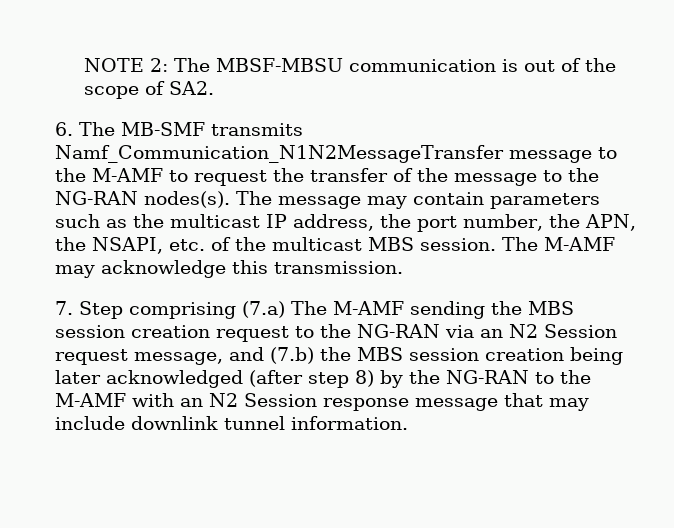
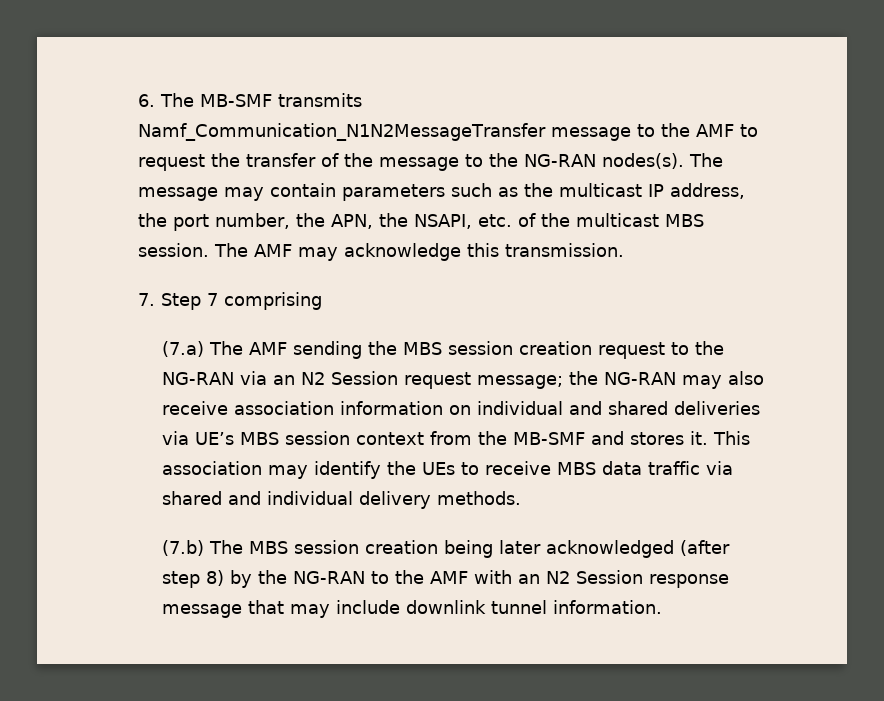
- NOTE 2: The MBSF-MBSU communication is out of the scope of SA2.
- 6. The MB-SMF transmits Namf_Communication_N1N2MessageTransfer message to the M-AMF to request the transfer of the message to the NG-RAN nodes(s).
+ 6. The MB-SMF transmits Namf_Communication_N1N2MessageTransfer message to the AMF to request the transfer of the message to the NG-RAN nodes(s).
- The M-AMF may acknowledge this transmission.
+ The AMF may acknowledge this transmission.
- 7. Step comprising (7.a) The M-AMF sending the MBS session creation request to the NG-RAN via an N2 Session request message, and (7.b) the MBS session creation being later acknowledged (after step 8) by the NG-RAN to the M-AMF with an N2 Session response message that may include downlink tunnel information.
+ 7. Step 7 comprising
+ (7.a) The AMF sending the MBS session creation request to the NG-RAN via an N2 Session request message; the NG-RAN may also receive association information on individual and shared deliveries via UE’s MBS session context from the MB-SMF and stores it. This association may identify the UEs to receive MBS data traffic via shared and individual delivery methods.
+ (7.b) The MBS session creation being later acknowledged (after step 8) by the NG-RAN to the AMF with an N2 Session response message that may include downlink tunnel information.

